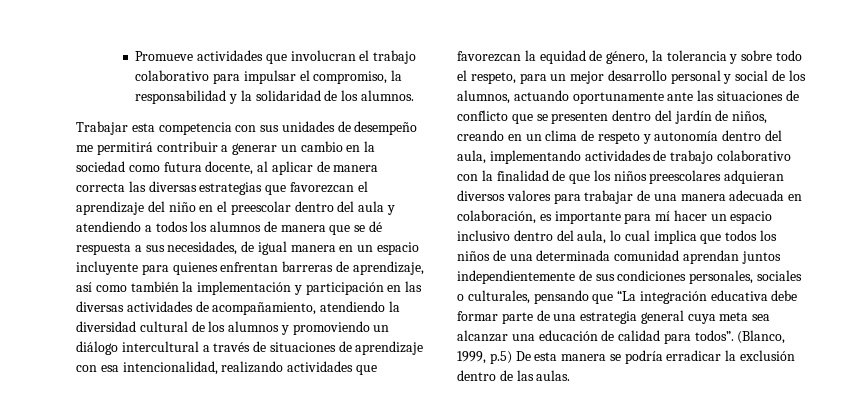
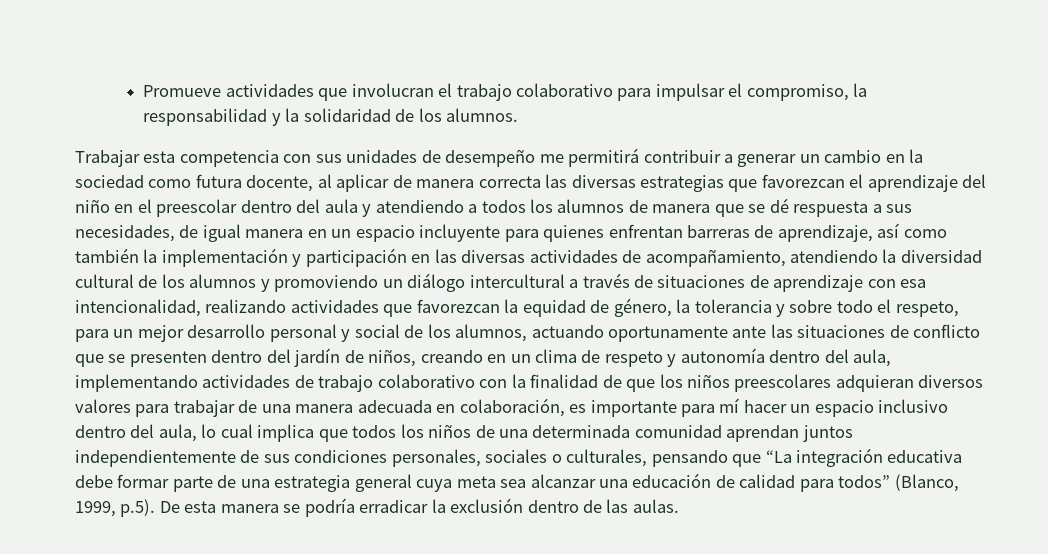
- Trabajar esta competencia con sus unidades de desempeño me permitirá contribuir a generar un cambio en la sociedad como futura docente, al aplicar de manera correcta las diversas estrategias que favorezcan el aprendizaje del niño en el preescolar dentro del aula y atendiendo a todos los alumnos de manera que se dé respuesta a sus necesidades, de igual manera en un espacio incluyente para quienes enfrentan barreras de aprendizaje, así como también la implementación y participación en las diversas actividades de acompañamiento, atendiendo la diversidad cultural de los alumnos y promoviendo un diálogo intercultural a través de situaciones de aprendizaje con esa intencionalidad, realizando actividades que favorezcan la equidad de género, la tolerancia y sobre todo el respeto, para un mejor desarrollo personal y social de los alumnos, actuando oportunamente ante las situaciones de conflicto que se presenten dentro del jardín de niños, creando en un clima de respeto y autonomía dentro del aula, implementando actividades de trabajo colaborativo con la finalidad de que los niños preescolares adquieran diversos valores para trabajar de una manera adecuada en colaboración, es importante para mí hacer un espacio inclusivo dentro del aula, lo cual implica que todos los niños de una determinada comunidad aprendan juntos independientemente de sus condiciones personales, sociales o culturales, pensando que “La integración educativa debe formar parte de una estrategia general cuya meta sea alcanzar una educación de calidad para todos”. (Blanco, 1999, p.5) De esta manera se podría erradicar la exclusión dentro de las aulas.
+ Trabajar esta competencia con sus unidades de desempeño me permitirá contribuir a generar un cambio en la sociedad como futura docente, al aplicar de manera correcta las diversas estrategias que favorezcan el aprendizaje del niño en el preescolar dentro del aula y atendiendo a todos los alumnos de manera que se dé respuesta a sus necesidades, de igual manera en un espacio incluyente para quienes enfrentan barreras de aprendizaje, así como también la implementación y participación en las diversas actividades de acompañamiento, atendiendo la diversidad cultural de los alumnos y promoviendo un diálogo intercultural a través de situaciones de aprendizaje con esa intencionalidad, realizando actividades que favorezcan la equidad de género, la tolerancia y sobre todo el respeto, para un mejor desarrollo personal y social de los alumnos, actuando oportunamente ante las situaciones de conflicto que se presenten dentro del jardín de niños, creando en un clima de respeto y autonomía dentro del aula, implementando actividades de trabajo colaborativo con la finalidad de que los niños preescolares adquieran diversos valores para trabajar de una manera adecuada en colaboración, es importante para mí hacer un espacio inclusivo dentro del aula, lo cual implica que todos los niños de una determinada comunidad aprendan juntos independientemente de sus condiciones personales, sociales o culturales, pensando que “La integración educativa debe formar parte de una estrategia general cuya meta sea alcanzar una educación de calidad para todos” (Blanco, 1999, p.5). De esta manera se podría erradicar la exclusión dentro de las aulas.

